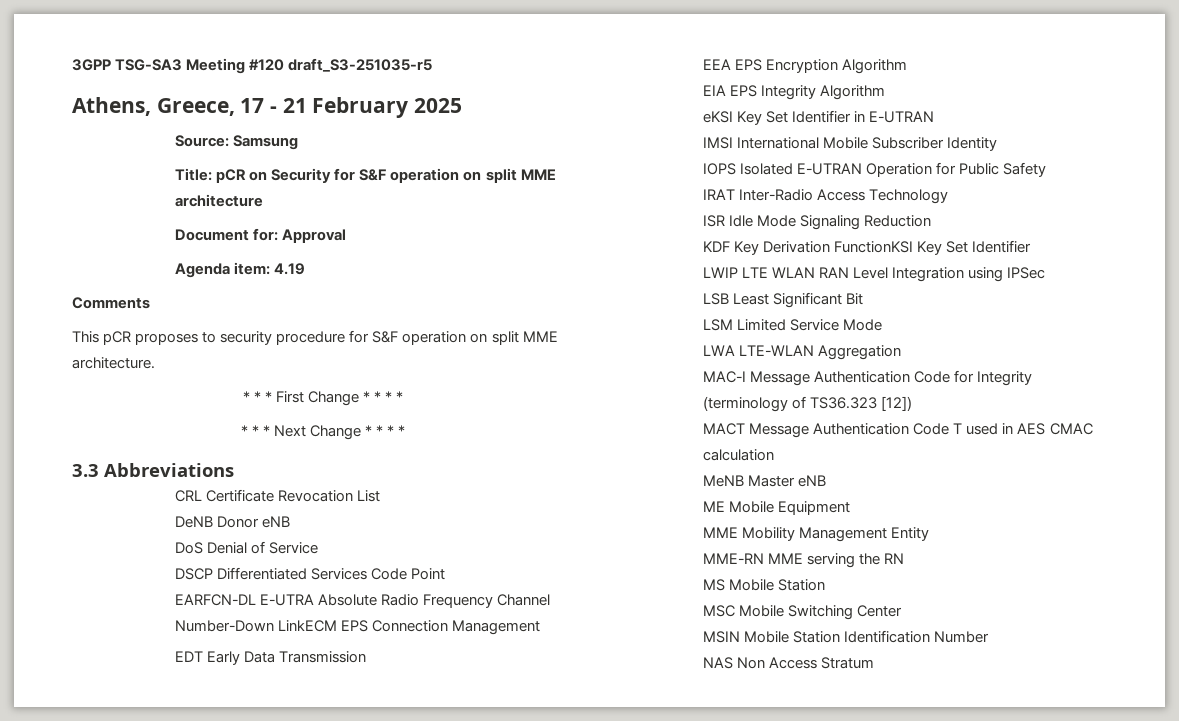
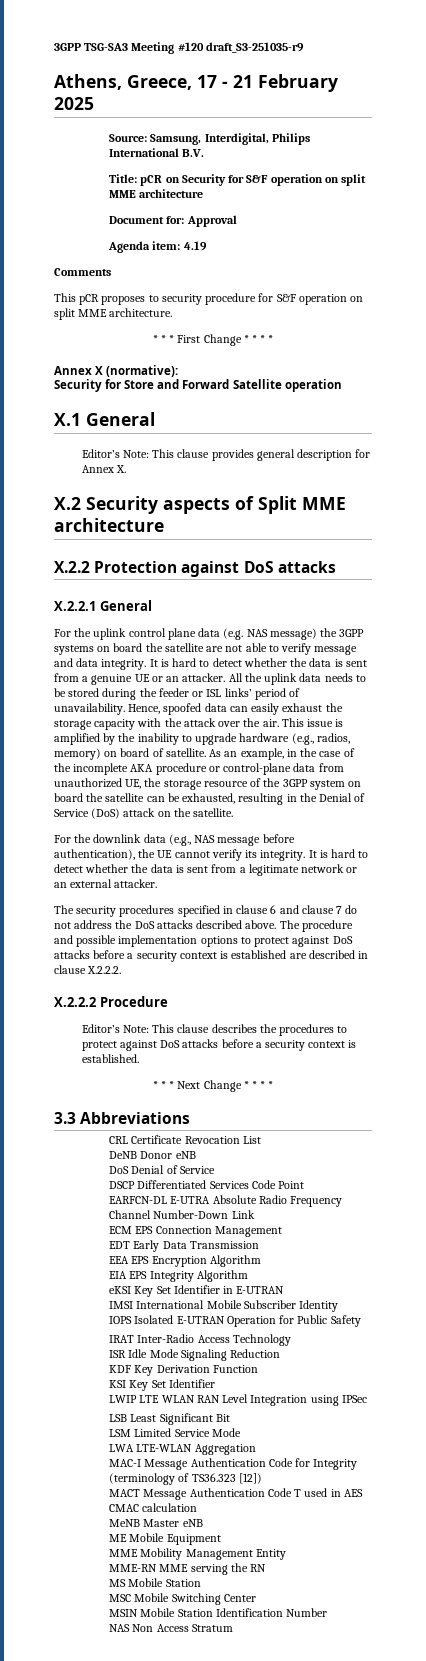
- 3GPP TSG-SA3 Meeting #120 draft_S3-251035-r5
+ 3GPP TSG-SA3 Meeting #120 draft_S3-251035-r9
- Source: Samsung
+ Source: Samsung, Interdigital, Philips International B.V.
+ Annex X (normative):
+ Security for Store and Forward Satellite operation
+ X.1 General
+ Editor’s Note: This clause provides general description for Annex X.
+ X.2 Security aspects of Split MME architecture
+ X.2.2 Protection against DoS attacks
+ X.2.2.1 General
+ For the uplink control plane data (e.g. NAS message) the 3GPP systems on board the satellite are not able to verify message and data integrity. It is hard to detect whether the data is sent from a genuine UE or an attacker. All the uplink data needs to be stored during the feeder or ISL links’ period of unavailability. Hence, spoofed data can easily exhaust the storage capacity with the attack over the air. This issue is amplified by the inability to upgrade hardware (e.g., radios, memory) on board of satellite. As an example, in the case of the incomplete AKA procedure or control-plane data from unauthorized UE, the storage resource of the 3GPP system on board the satellite can be exhausted, resulting in the Denial of Service (DoS) attack on the satellite.
+ For the downlink data (e.g., NAS message before authentication), the UE cannot verify its integrity. It is hard to detect whether the data is sent from a legitimate network or an external attacker.
+ The security procedures specified in clause 6 and clause 7 do not address the DoS attacks described above. The procedure and possible implementation options to protect against DoS attacks before a security context is established are described in clause X.2.2.2.
+ X.2.2.2 Procedure
+ Editor’s Note: This clause describes the procedures to protect against DoS attacks before a security context is established.
- EARFCN-DL E-UTRA Absolute Radio Frequency Channel Number-Down LinkECM EPS Connection Management
+ EARFCN-DL E-UTRA Absolute Radio Frequency Channel Number-Down Link
+ ECM EPS Connection Management
- KDF Key Derivation FunctionKSI Key Set Identifier
+ KDF Key Derivation Function
+ KSI Key Set Identifier

